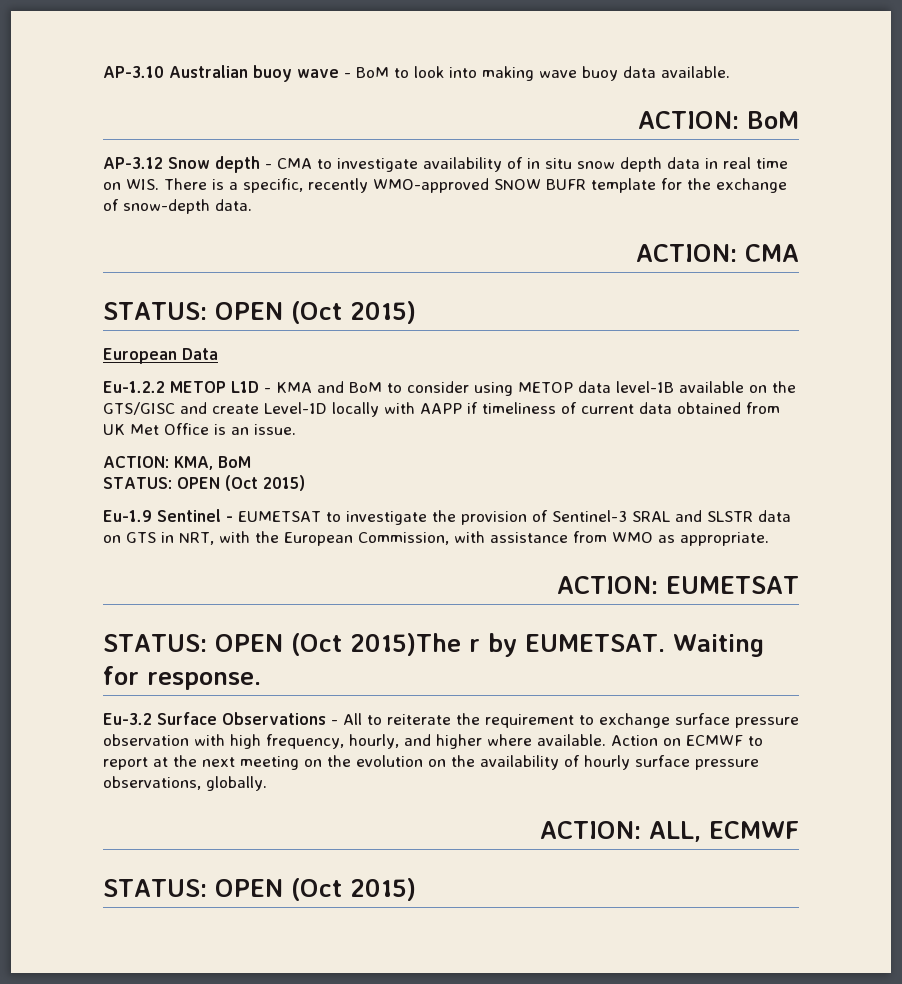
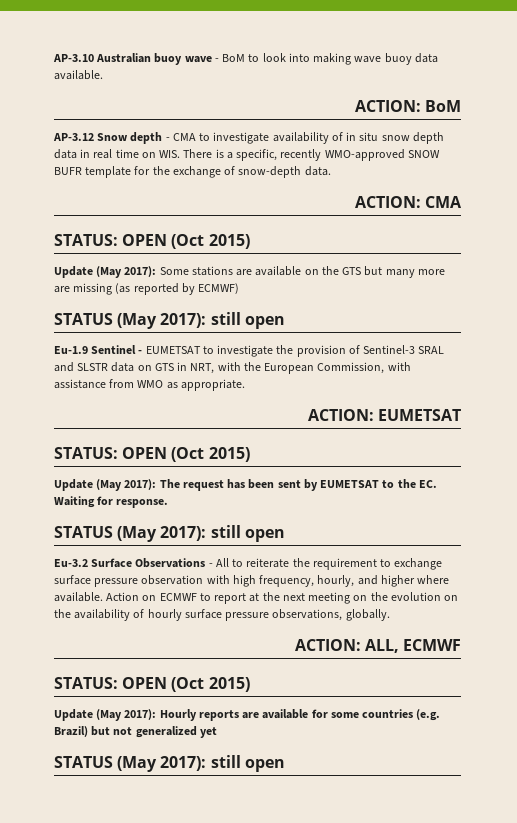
- European Data
- Eu-1.2.2 METOP L1D - KMA and BoM to consider using METOP data level-1B available on the GTS/GISC and create Level-1D locally with AAPP if timeliness of current data obtained from UK Met Office is an issue.
- ACTION: KMA, BoM
- STATUS: OPEN (Oct 2015)
+ Update (May 2017): Some stations are available on the GTS but many more are missing (as reported by ECMWF)
+ STATUS (May 2017): still open
  ACTION: EUMETSAT
- STATUS: OPEN (Oct 2015)The r by EUMETSAT. Waiting for response.
+ STATUS: OPEN (Oct 2015)
+ Update (May 2017): The request has been sent by EUMETSAT to the EC. Waiting for response.
+ STATUS (May 2017): still open
+ Update (May 2017): Hourly reports are available for some countries (e.g. Brazil) but not generalized yet
+ STATUS (May 2017): still open

